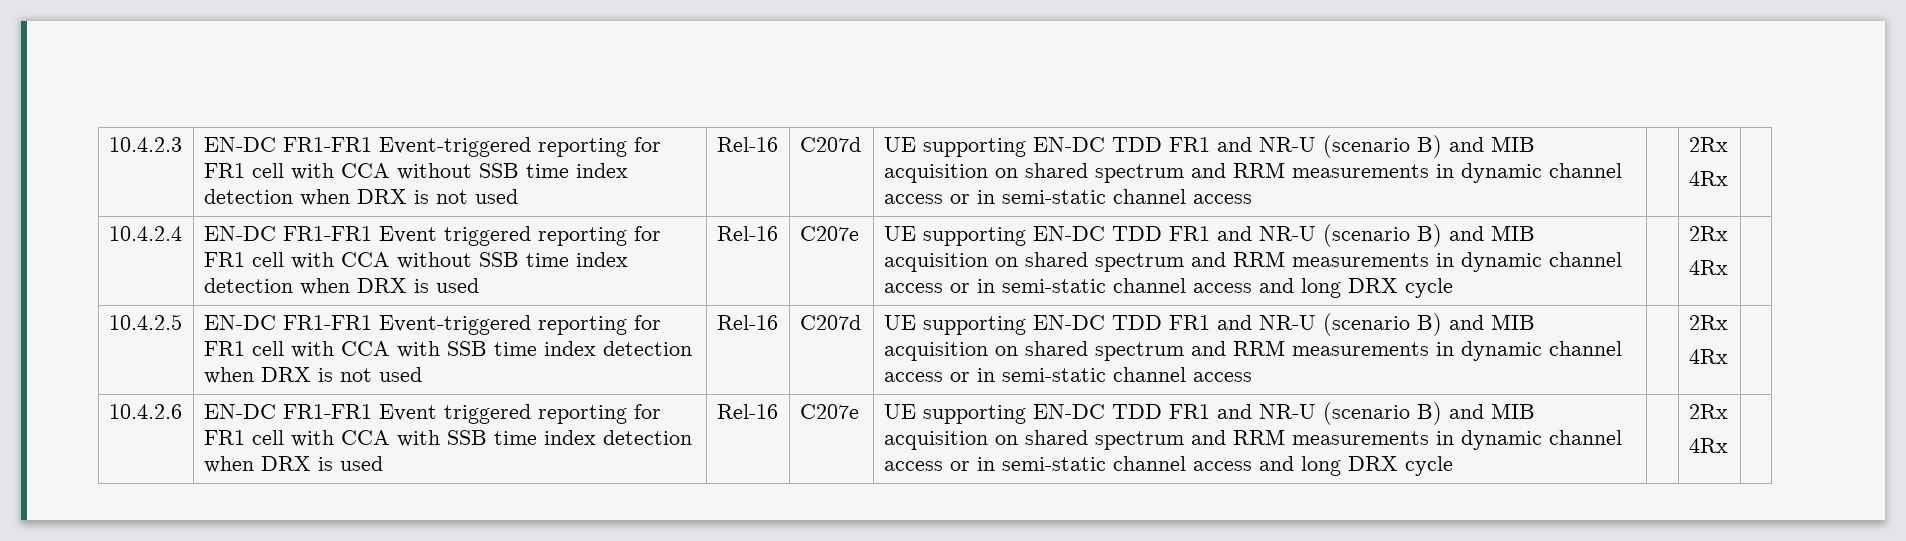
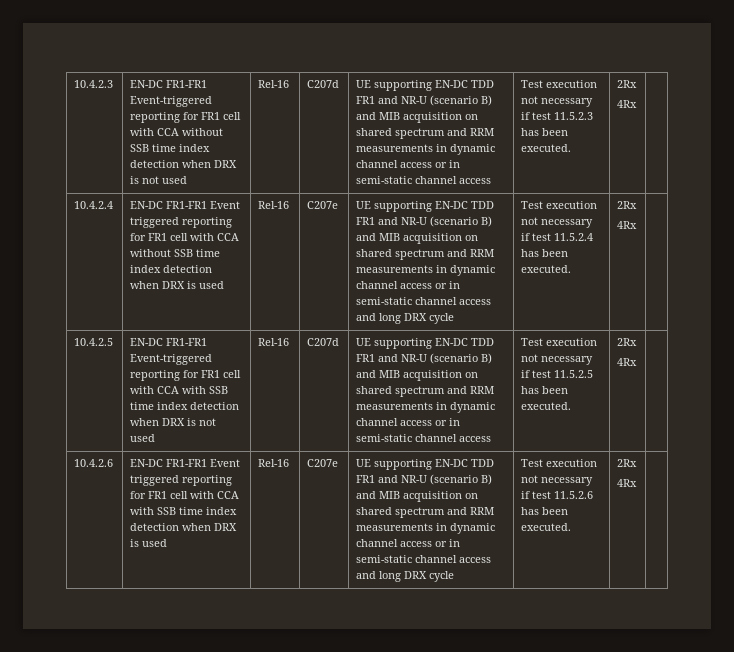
+ Test execution not necessary if test 11.5.2.3 has been executed.
+ Test execution not necessary if test 11.5.2.4 has been executed.
+ Test execution not necessary if test 11.5.2.5 has been executed.
+ Test execution not necessary if test 11.5.2.6 has been executed.

